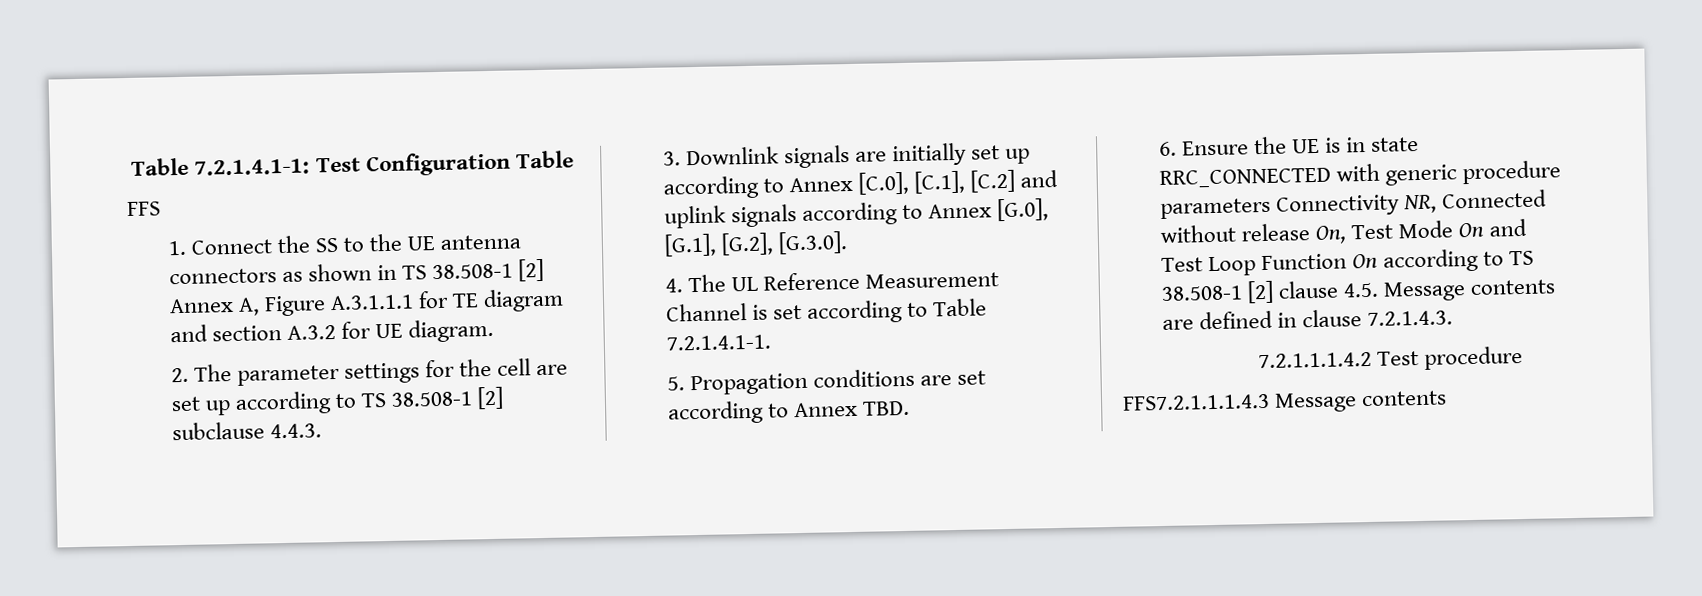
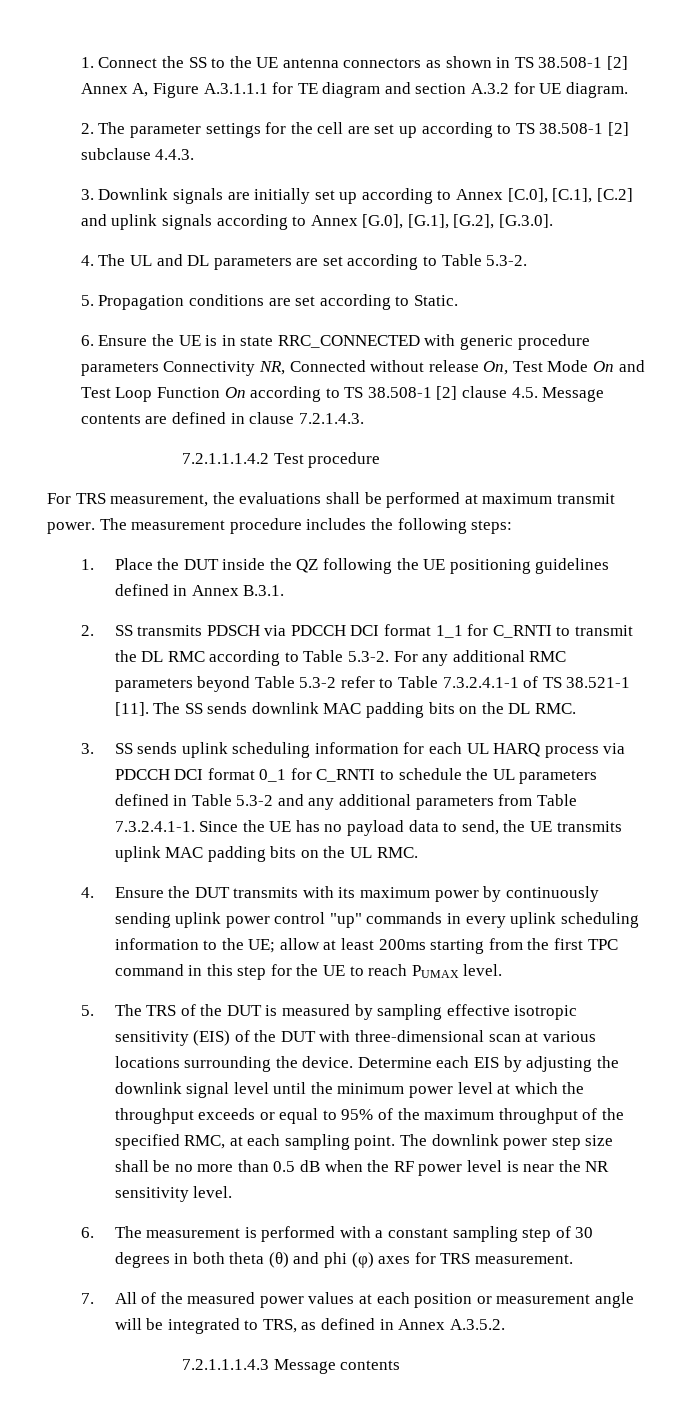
- Table 7.2.1.4.1-1: Test Configuration Table
- FFS
- 4. The UL Reference Measurement Channel is set according to Table 7.2.1.4.1-1.
+ 4. The UL and DL parameters are set according to Table 5.3-2.
- 5. Propagation conditions are set according to Annex TBD.
+ 5. Propagation conditions are set according to Static.
- FFS7.2.1.1.1.4.3 Message contents
+ For TRS measurement, the evaluations shall be performed at maximum transmit power. The measurement procedure includes the following steps:
+ 1. Place the DUT inside the QZ following the UE positioning guidelines defined in Annex B.3.1.
+ 2. SS transmits PDSCH via PDCCH DCI format 1_1 for C_RNTI to transmit the DL RMC according to Table 5.3-2. For any additional RMC parameters beyond Table 5.3-2 refer to Table 7.3.2.4.1-1 of TS 38.521-1 [11]. The SS sends downlink MAC padding bits on the DL RMC.
+ 3. SS sends uplink scheduling information for each UL HARQ process via PDCCH DCI format 0_1 for C_RNTI to schedule the UL parameters defined in Table 5.3-2 and any additional parameters from Table 7.3.2.4.1-1. Since the UE has no payload data to send, the UE transmits uplink MAC padding bits on the UL RMC.
+ 4. Ensure the DUT transmits with its maximum power by continuously sending uplink power control "up" commands in every uplink scheduling information to the UE; allow at least 200ms starting from the first TPC command in this step for the UE to reach PUMAX level.
+ 5. The TRS of the DUT is measured by sampling effective isotropic sensitivity (EIS) of the DUT with three-dimensional scan at various locations surrounding the device. Determine each EIS by adjusting the downlink signal level until the minimum power level at which the throughput exceeds or equal to 95% of the maximum throughput of the specified RMC, at each sampling point. The downlink power step size shall be no more than 0.5 dB when the RF power level is near the NR sensitivity level.
+ 6. The measurement is performed with a constant sampling step of 30 degrees in both theta (θ) and phi (φ) axes for TRS measurement.
+ 7. All of the measured power values at each position or measurement angle will be integrated to TRS, as defined in Annex A.3.5.2.
+ 7.2.1.1.1.4.3 Message contents

